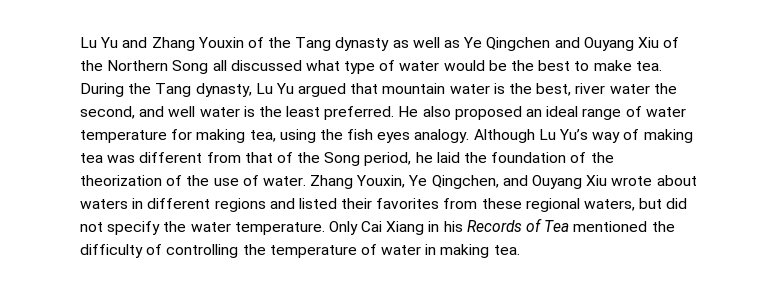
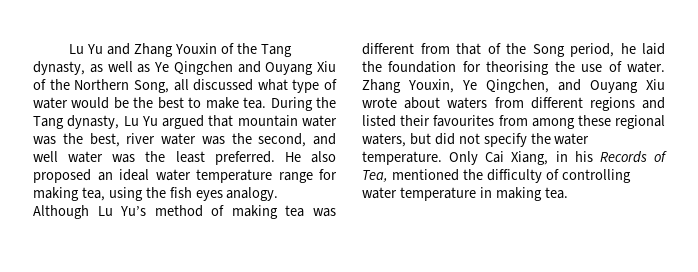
- Lu Yu and Zhang Youxin of the Tang dynasty as well as Ye Qingchen and Ouyang Xiu of the Northern Song all discussed what type of water would be the best to make tea.
+ Lu Yu and Zhang Youxin of the Tang dynasty, as well as Ye Qingchen and Ouyang Xiu of the Northern Song, all discussed what type of water would be the best to make tea.
- During the Tang dynasty, Lu Yu argued that mountain water is the best, river water the second, and well water is the least preferred.
+ During the Tang dynasty, Lu Yu argued that mountain water was the best, river water was the second, and well water was the least preferred.
- He also proposed an ideal range of water temperature for making tea, using the fish eyes analogy.
+ He also proposed an ideal water temperature range for making tea, using the fish eyes analogy.
- Although Lu Yu’s way of making tea was different from that of the Song period, he laid the foundation of the theorization of the use of water.
+ Although Lu Yu’s method of making tea was different from that of the Song period, he laid the foundation for theorising the use of water.
- Zhang Youxin, Ye Qingchen, and Ouyang Xiu wrote about waters in different regions and listed their favorites from these regional waters, but did not specify the water temperature.
+ Zhang Youxin, Ye Qingchen, and Ouyang Xiu wrote about waters from different regions and listed their favourites from among these regional waters, but did not specify the water temperature.
- Only Cai Xiang in his Records of Tea mentioned the difficulty of controlling the temperature of water in making tea.
+ Only Cai Xiang, in his Records of Tea, mentioned the difficulty of controlling water temperature in making tea.

